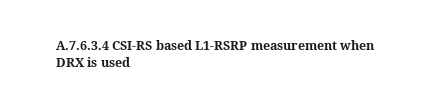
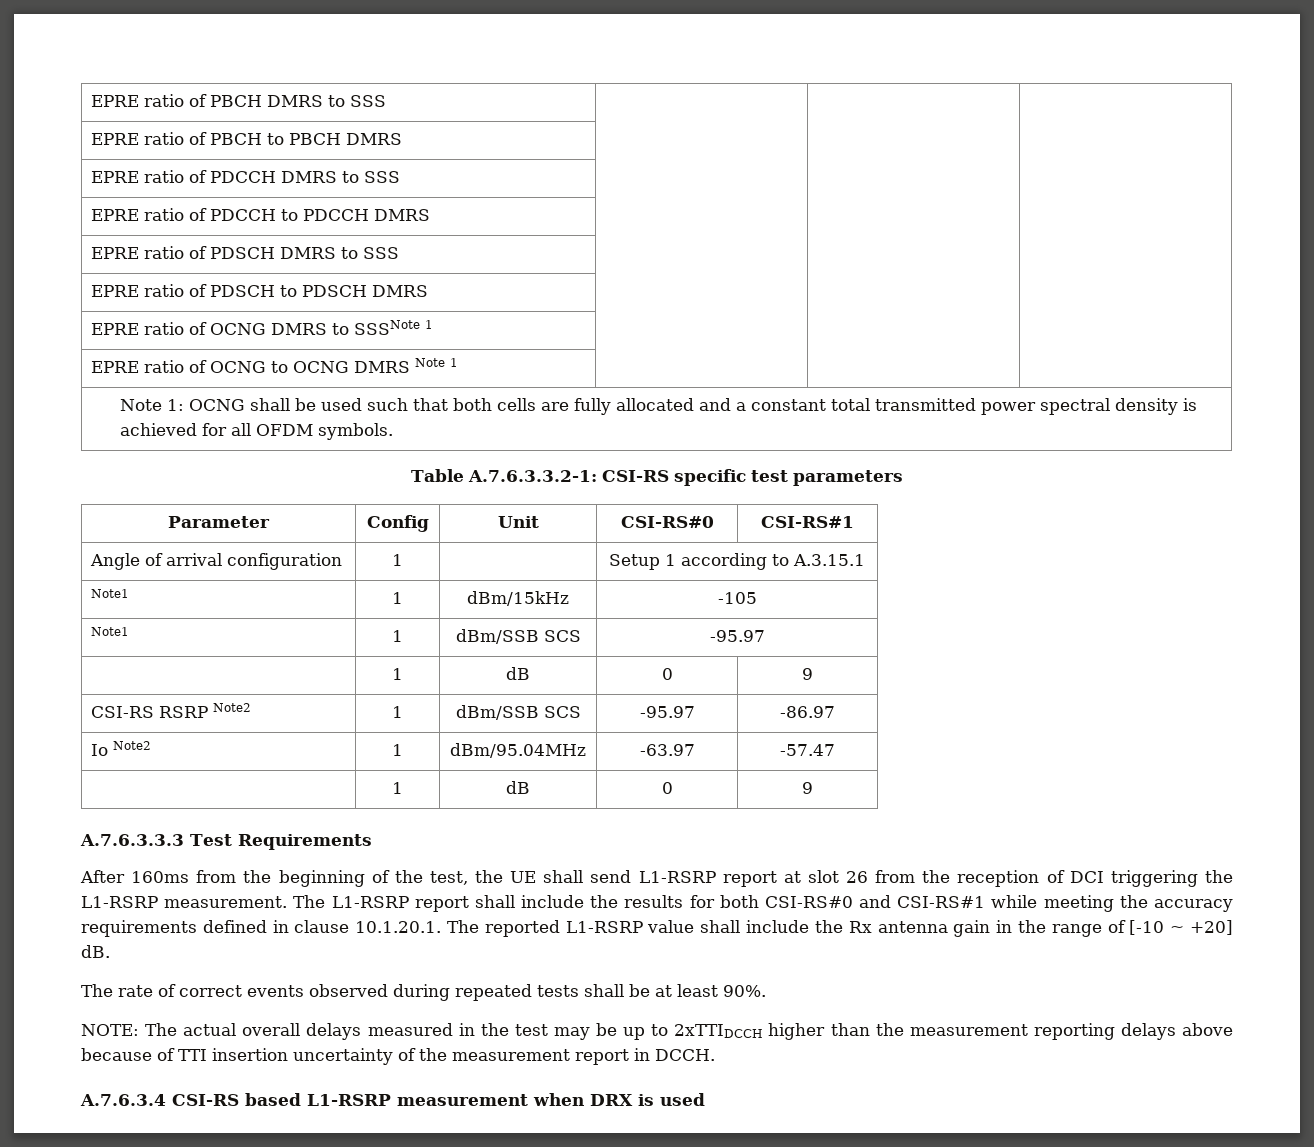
+ EPRE ratio of PBCH DMRS to SSS | | |
+ EPRE ratio of PBCH to PBCH DMRS | | |
+ EPRE ratio of PDCCH DMRS to SSS | | |
+ EPRE ratio of PDCCH to PDCCH DMRS | | |
+ EPRE ratio of PDSCH DMRS to SSS | | |
+ EPRE ratio of PDSCH to PDSCH DMRS | | |
+ EPRE ratio of OCNG DMRS to SSSNote 1 | | |
+ EPRE ratio of OCNG to OCNG DMRS Note 1 | | |
+ Note 1: OCNG shall be used such that both cells are fully allocated and a constant total transmitted power spectral density is achieved for all OFDM symbols.
+ Table A.7.6.3.3.2-1: CSI-RS specific test parameters
+ Parameter | Config | Unit | CSI-RS#0 | CSI-RS#1
+ Angle of arrival configuration | 1 | | Setup 1 according to A.3.15.1
+ Note1 | 1 | dBm/15kHz | -105
+ Note1 | 1 | dBm/SSB SCS | -95.97
+ | 1 | dB | 0 | 9
+ CSI-RS RSRP Note2 | 1 | dBm/SSB SCS | -95.97 | -86.97
+ Io Note2 | 1 | dBm/95.04MHz | -63.97 | -57.47
+ | 1 | dB | 0 | 9
+ A.7.6.3.3.3 Test Requirements
+ After 160ms from the beginning of the test, the UE shall send L1-RSRP report at slot 26 from the reception of DCI triggering the L1-RSRP measurement. The L1-RSRP report shall include the results for both CSI-RS#0 and CSI-RS#1 while meeting the accuracy requirements defined in clause 10.1.20.1. The reported L1-RSRP value shall include the Rx antenna gain in the range of [-10 ~ +20] dB.
+ The rate of correct events observed during repeated tests shall be at least 90%.
+ NOTE: The actual overall delays measured in the test may be up to 2xTTIDCCH higher than the measurement reporting delays above because of TTI insertion uncertainty of the measurement report in DCCH.

